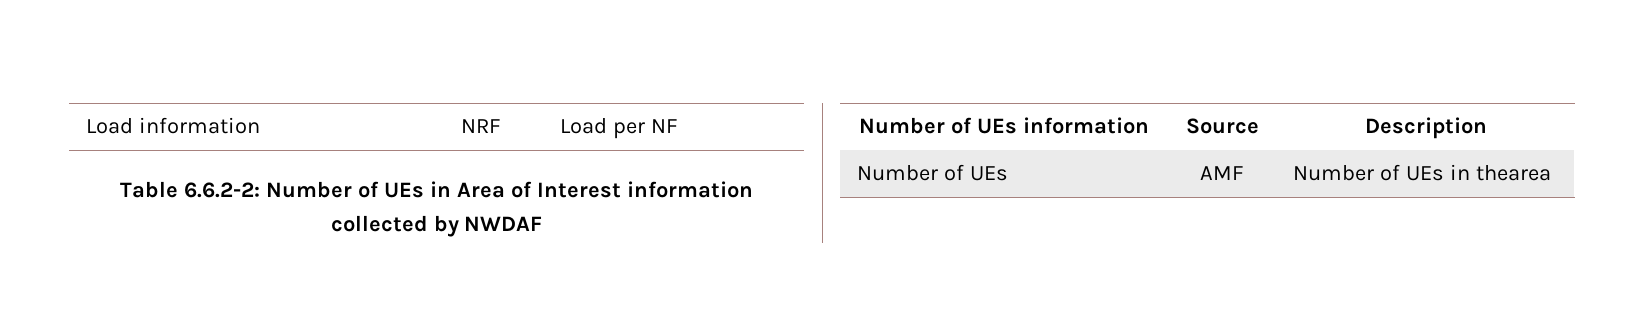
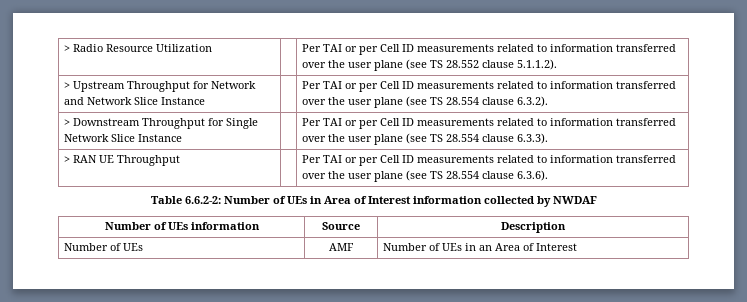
- Load information | NRF | Load per NF
+ > Radio Resource Utilization | | Per TAI or per Cell ID measurements related to information transferred over the user plane (see TS 28.552 clause 5.1.1.2).
+ > Upstream Throughput for Network and Network Slice Instance | | Per TAI or per Cell ID measurements related to information transferred over the user plane (see TS 28.554 clause 6.3.2).
+ > Downstream Throughput for Single Network Slice Instance | | Per TAI or per Cell ID measurements related to information transferred over the user plane (see TS 28.554 clause 6.3.3).
+ > RAN UE Throughput | | Per TAI or per Cell ID measurements related to information transferred over the user plane (see TS 28.554 clause 6.3.6).
- Number of UEs | AMF | Number of UEs in thearea
+ Number of UEs | AMF | Number of UEs in an Area of Interest

